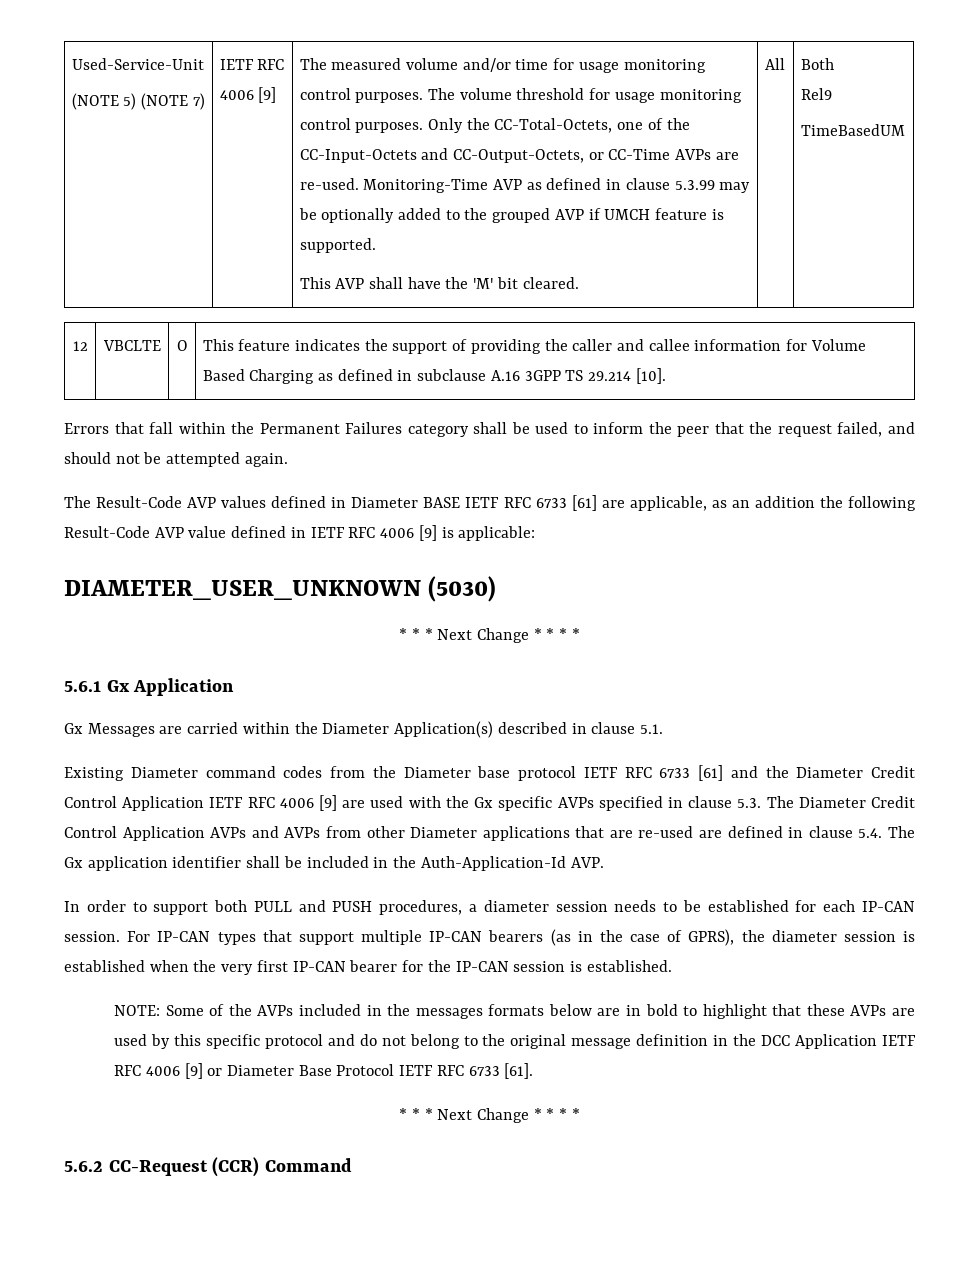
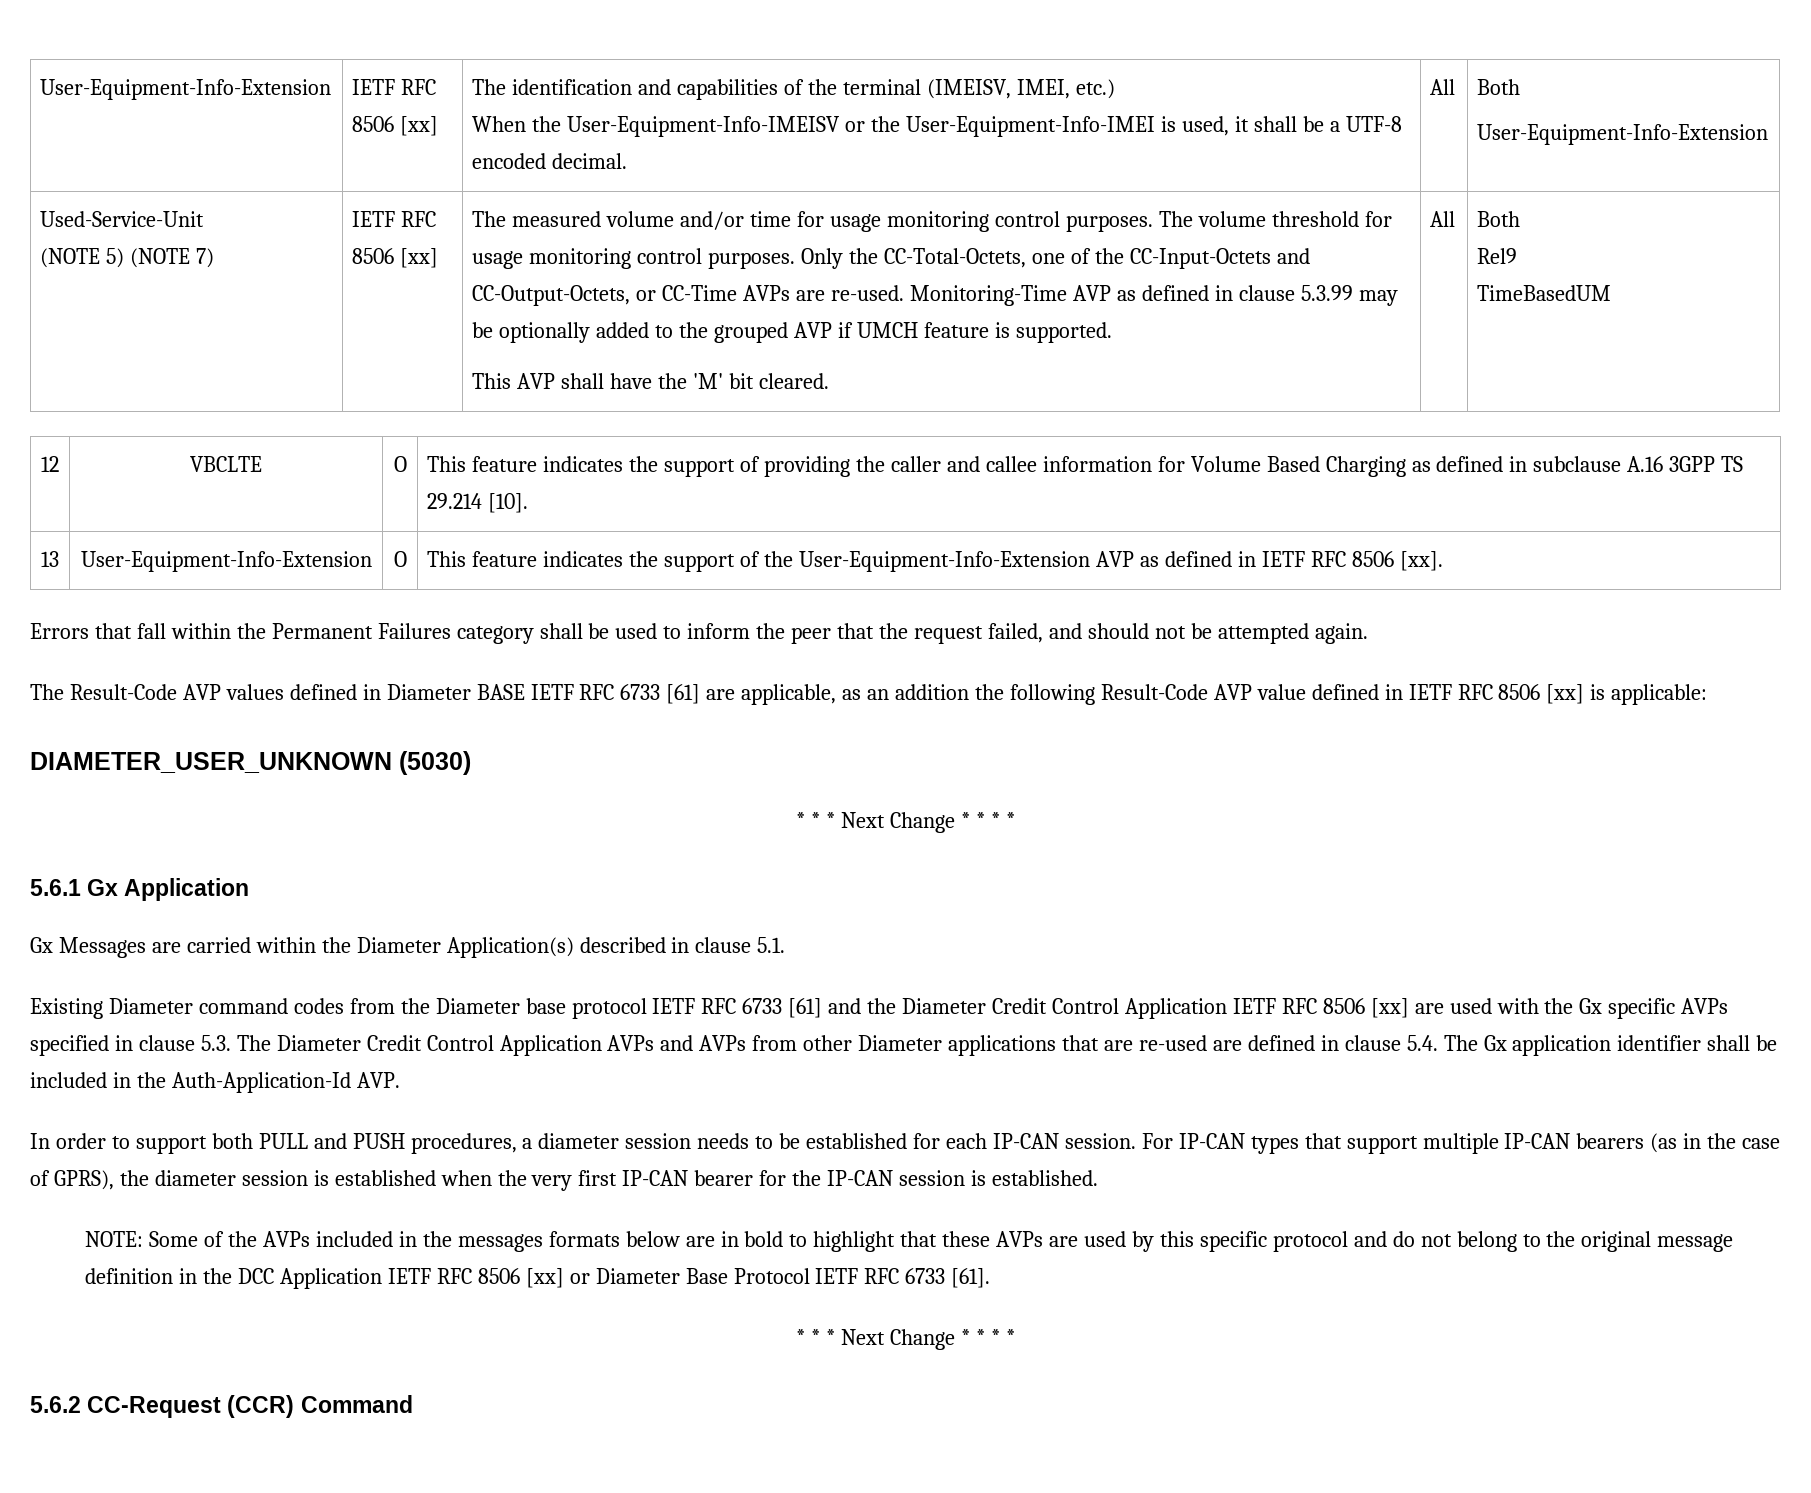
+ User-Equipment-Info-Extension | IETF RFC 8506 [xx] | The identification and capabilities of the terminal (IMEISV, IMEI, etc.)
+ When the User-Equipment-Info-IMEISV or the User-Equipment-Info-IMEI is used, it shall be a UTF-8 encoded decimal. | All | Both
+ User-Equipment-Info-Extension
- (NOTE 5) (NOTE 7) | IETF RFC 4006 [9]
+ (NOTE 5) (NOTE 7) | IETF RFC 8506 [xx]
+ 13 | User-Equipment-Info-Extension | O | This feature indicates the support of the User-Equipment-Info-Extension AVP as defined in IETF RFC 8506 [xx].
- The Result-Code AVP values defined in Diameter BASE IETF RFC 6733 [61] are applicable, as an addition the following Result-Code AVP value defined in IETF RFC 4006 [9] is applicable:
+ The Result-Code AVP values defined in Diameter BASE IETF RFC 6733 [61] are applicable, as an addition the following Result-Code AVP value defined in IETF RFC 8506 [xx] is applicable:
- Existing Diameter command codes from the Diameter base protocol IETF RFC 6733 [61] and the Diameter Credit Control Application IETF RFC 4006 [9] are used with the Gx specific AVPs specified in clause 5.3. The Diameter Credit Control Application AVPs and AVPs from other Diameter applications that are re-used are defined in clause 5.4. The Gx application identifier shall be included in the Auth-Application-Id AVP.
+ Existing Diameter command codes from the Diameter base protocol IETF RFC 6733 [61] and the Diameter Credit Control Application IETF RFC 8506 [xx] are used with the Gx specific AVPs specified in clause 5.3. The Diameter Credit Control Application AVPs and AVPs from other Diameter applications that are re-used are defined in clause 5.4. The Gx application identifier shall be included in the Auth-Application-Id AVP.
- NOTE: Some of the AVPs included in the messages formats below are in bold to highlight that these AVPs are used by this specific protocol and do not belong to the original message definition in the DCC Application IETF RFC 4006 [9] or Diameter Base Protocol IETF RFC 6733 [61].
+ NOTE: Some of the AVPs included in the messages formats below are in bold to highlight that these AVPs are used by this specific protocol and do not belong to the original message definition in the DCC Application IETF RFC 8506 [xx] or Diameter Base Protocol IETF RFC 6733 [61].

